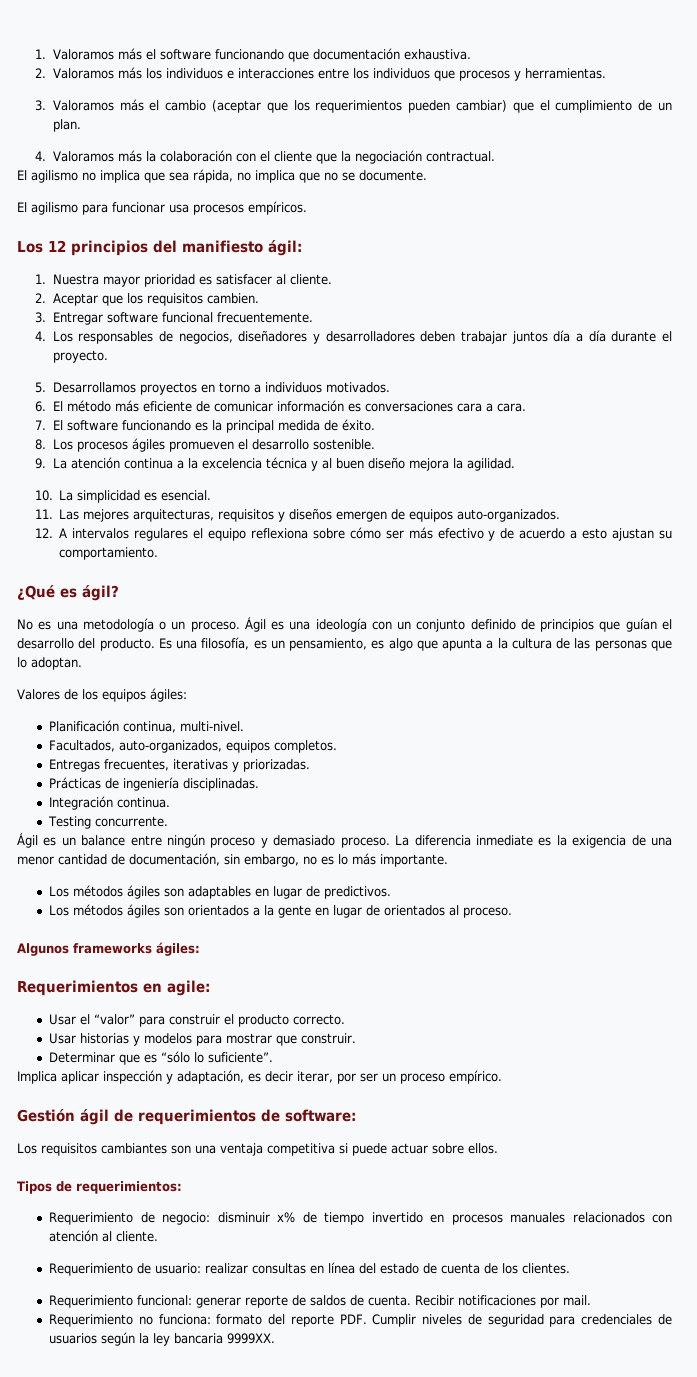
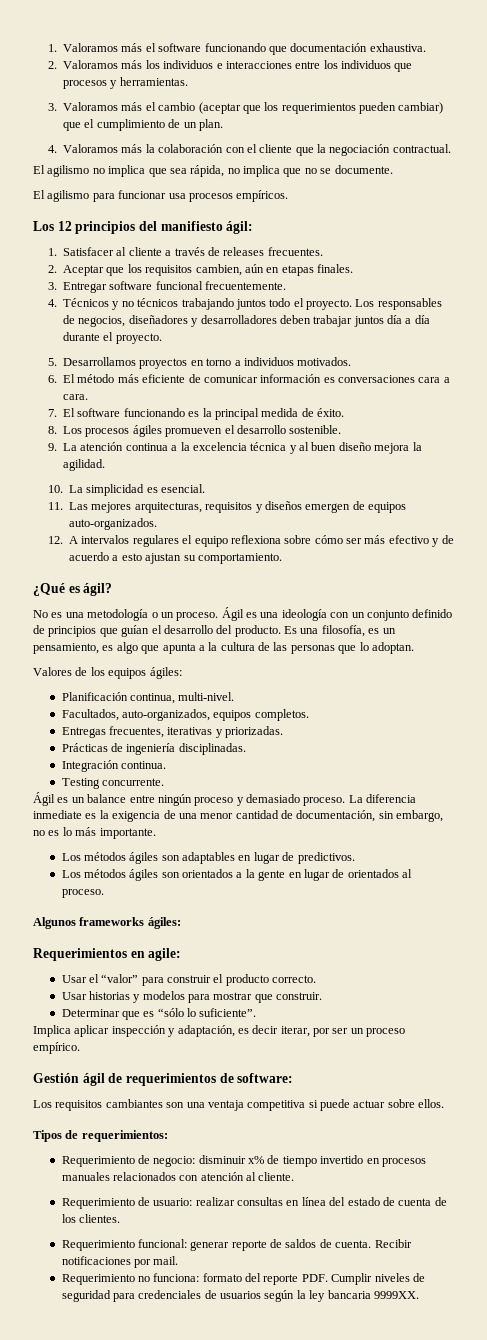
- 1. Nuestra mayor prioridad es satisfacer al cliente.
+ 1. Satisfacer al cliente a través de releases frecuentes.
- 2. Aceptar que los requisitos cambien.
+ 2. Aceptar que los requisitos cambien, aún en etapas finales.
- 4. Los responsables de negocios, diseñadores y desarrolladores deben trabajar juntos día a día durante el proyecto.
+ 4. Técnicos y no técnicos trabajando juntos todo el proyecto. Los responsables de negocios, diseñadores y desarrolladores deben trabajar juntos día a día durante el proyecto.

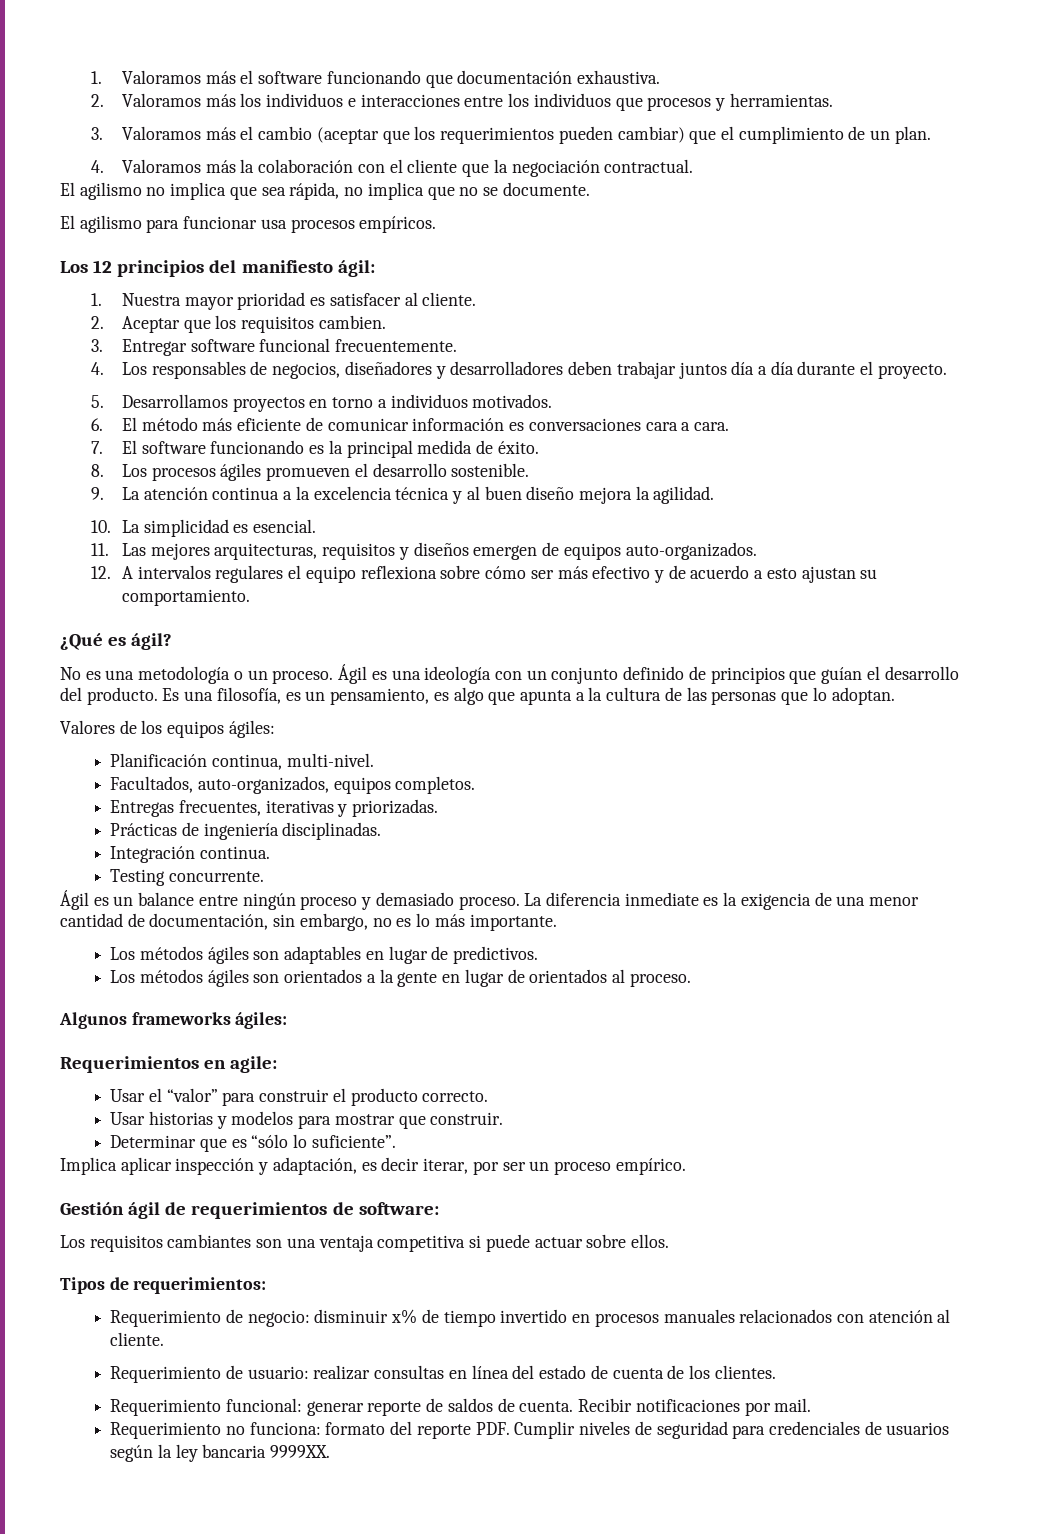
- 1. Satisfacer al cliente a través de releases frecuentes.
+ 1. Nuestra mayor prioridad es satisfacer al cliente.
- 2. Aceptar que los requisitos cambien, aún en etapas finales.
+ 2. Aceptar que los requisitos cambien.
- 4. Técnicos y no técnicos trabajando juntos todo el proyecto. Los responsables de negocios, diseñadores y desarrolladores deben trabajar juntos día a día durante el proyecto.
+ 4. Los responsables de negocios, diseñadores y desarrolladores deben trabajar juntos día a día durante el proyecto.

